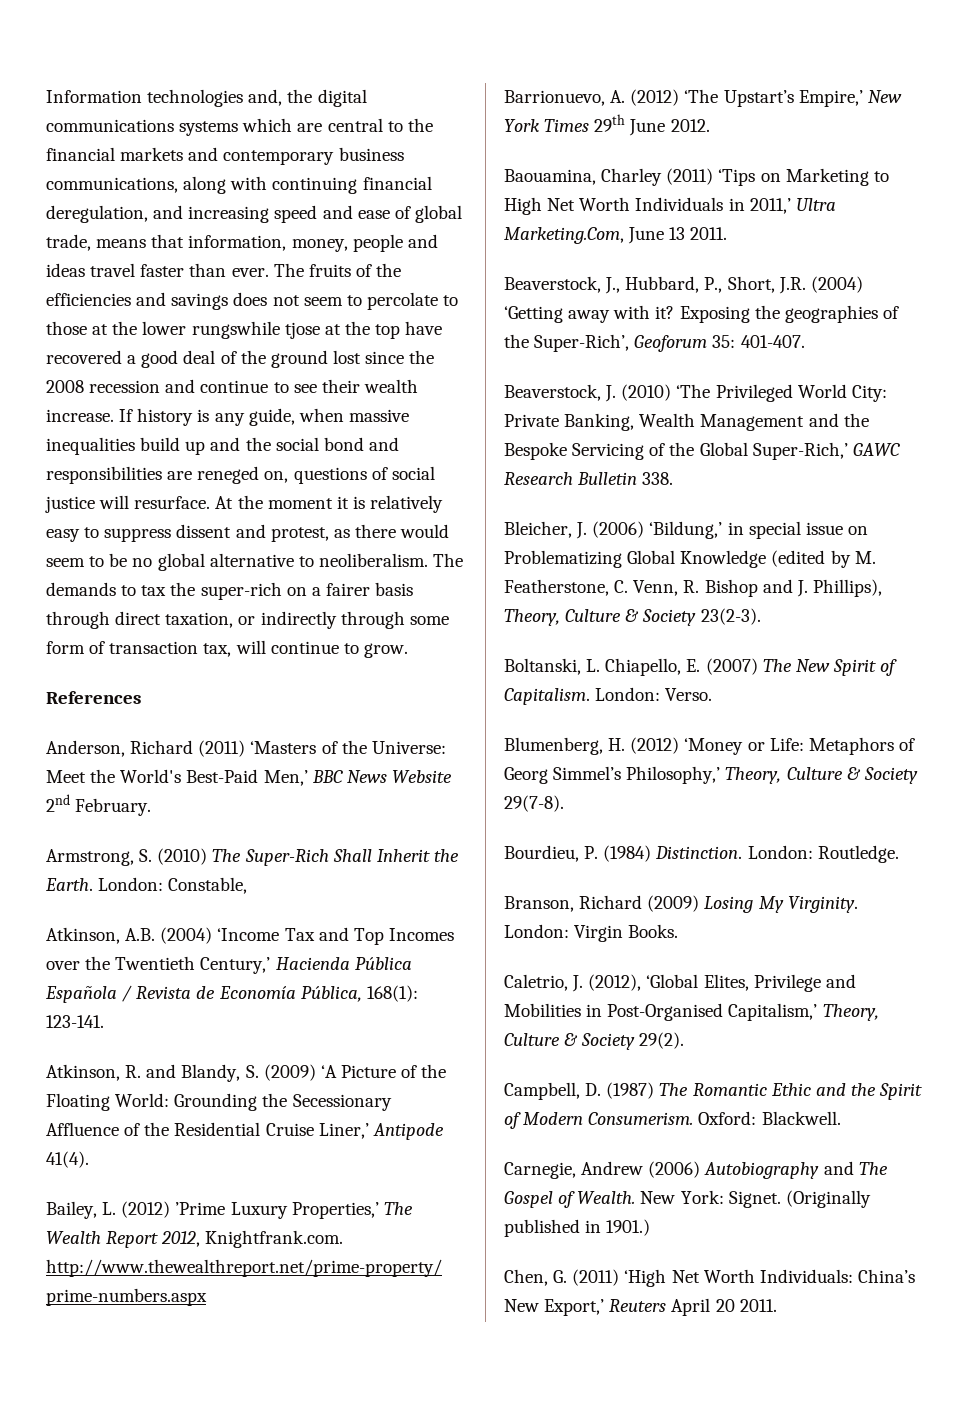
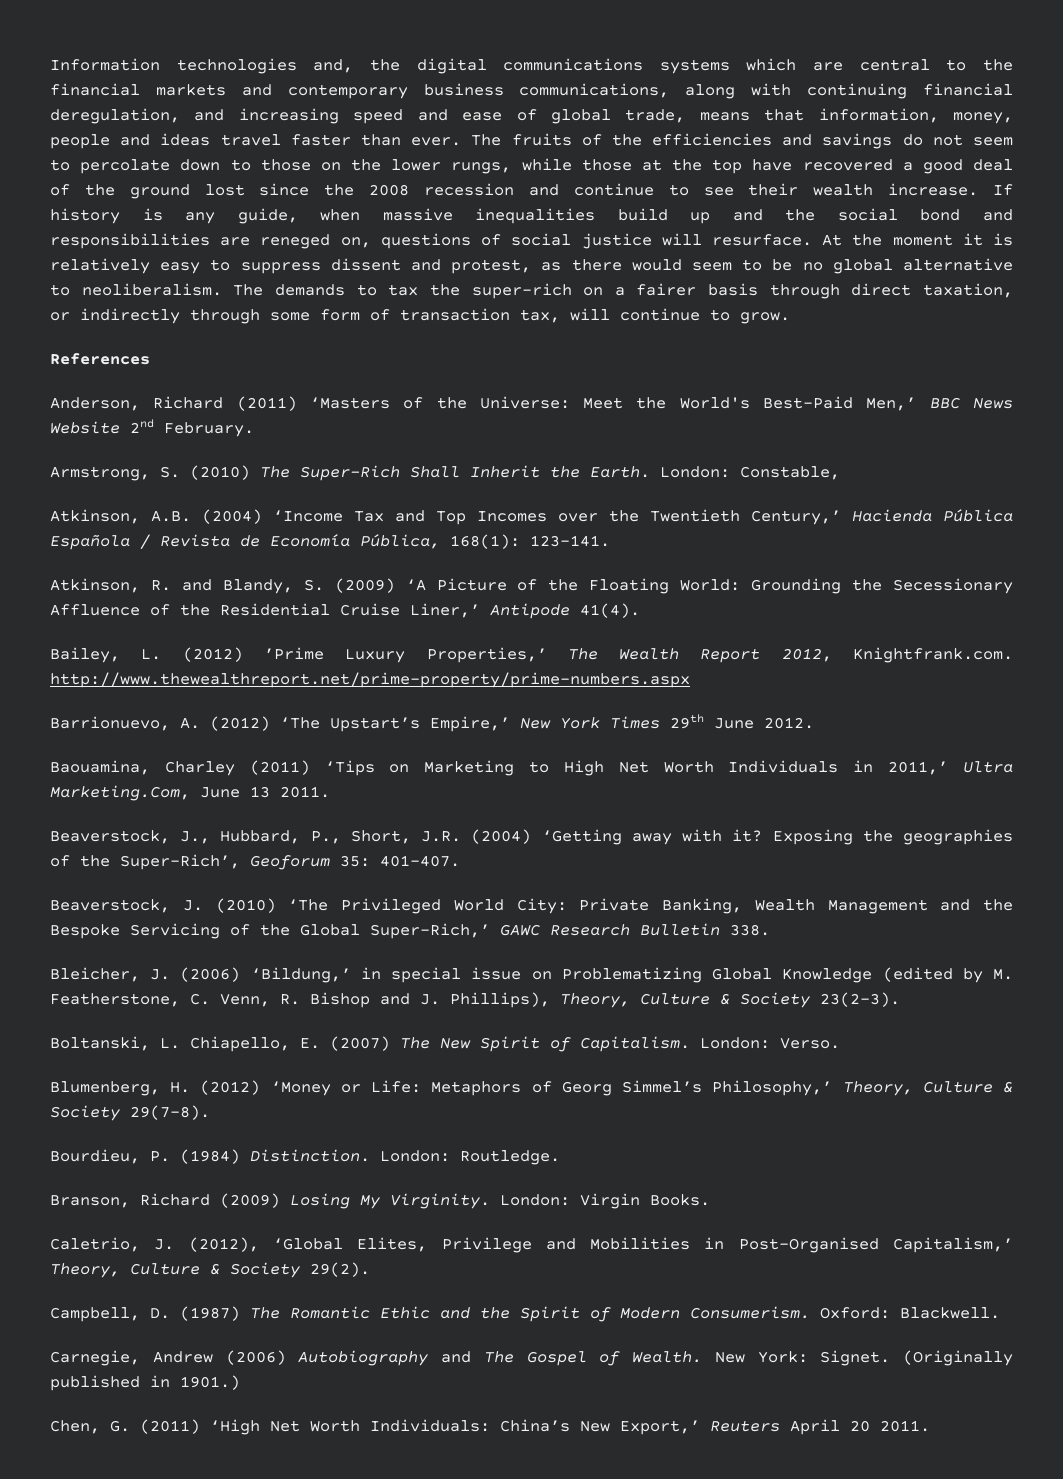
- The fruits of the efficiencies and savings does not seem to percolate to those at the lower rungswhile tjose at the top have recovered a good deal of the ground lost since the 2008 recession and continue to see their wealth increase.
+ The fruits of the efficiencies and savings do not seem to percolate down to those on the lower rungs, while those at the top have recovered a good deal of the ground lost since the 2008 recession and continue to see their wealth increase.

